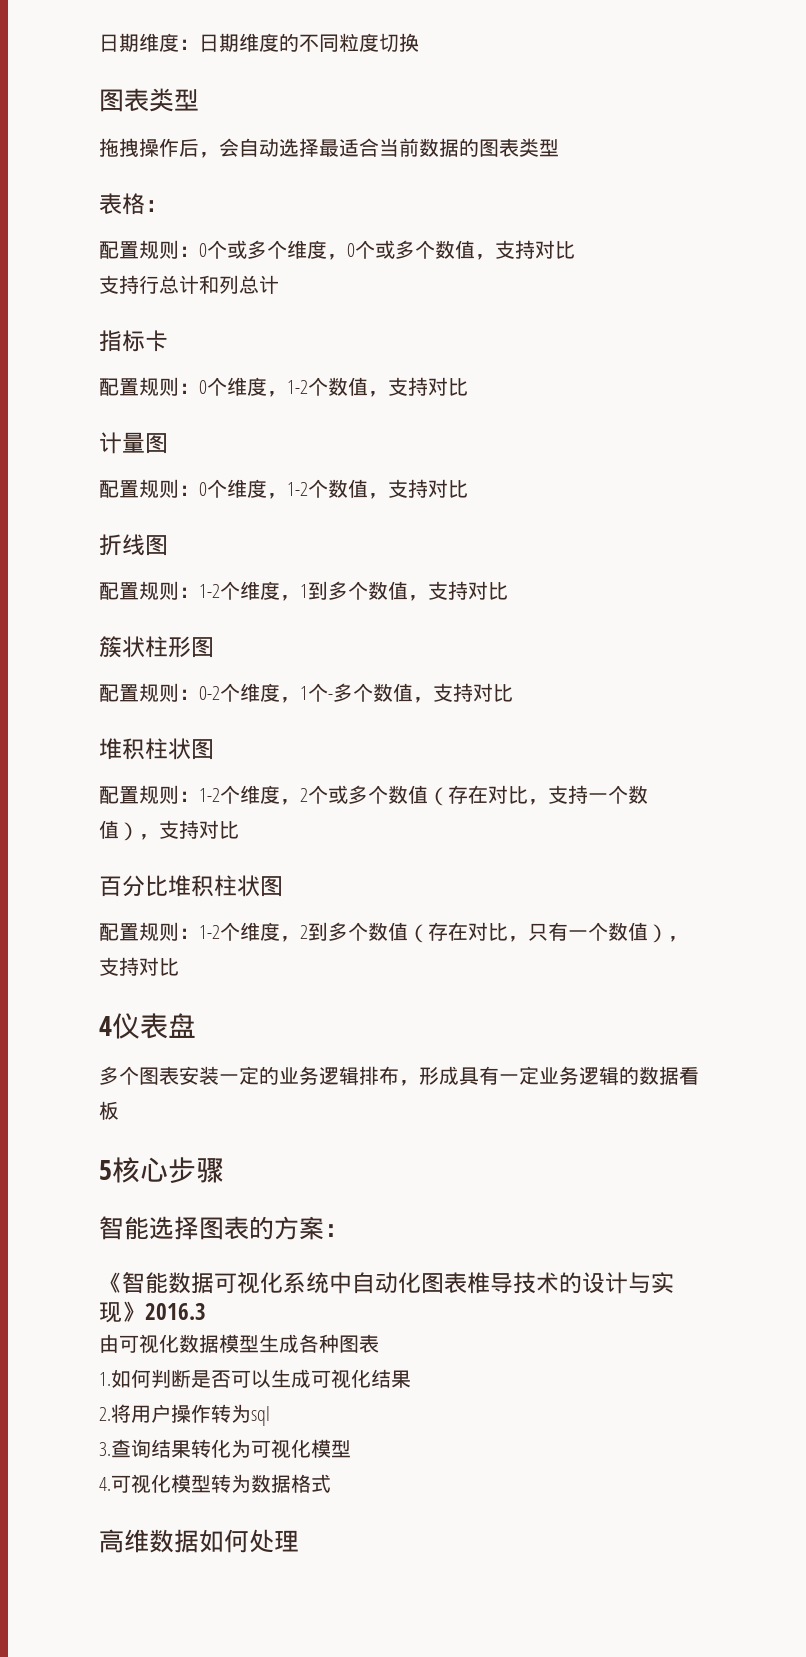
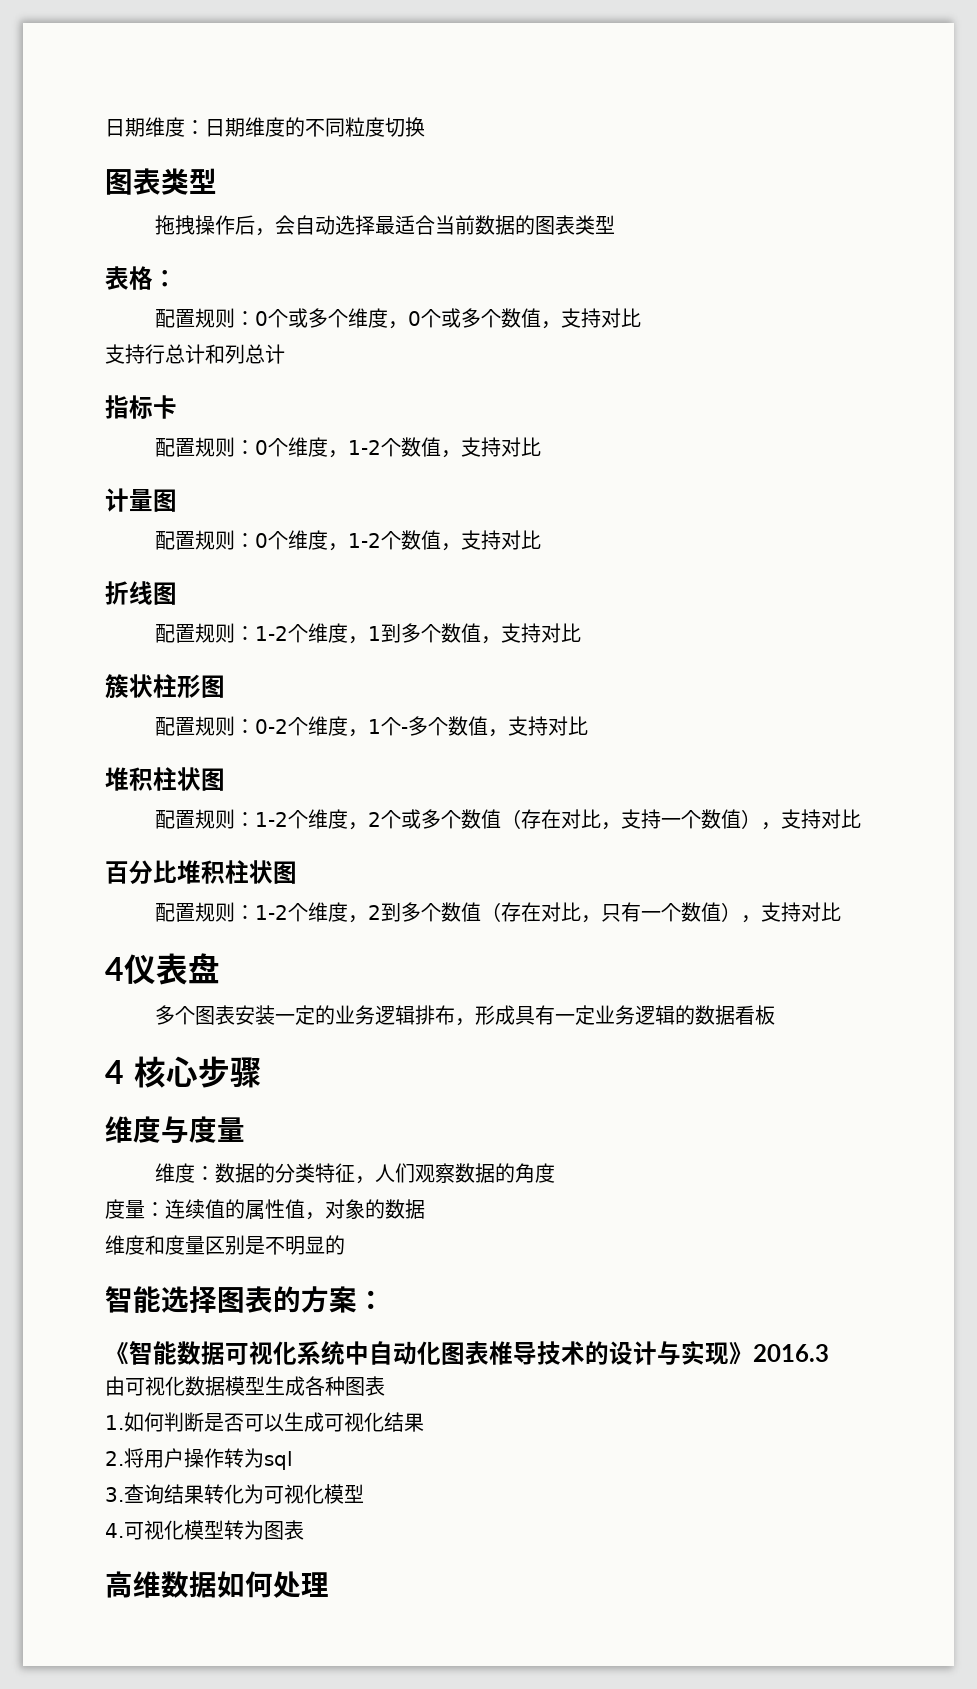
- 5核心步骤
+ 4核心步骤
+ 维度与度量
+ 维度：数据的分类特征，人们观察数据的角度
+ 度量：连续值的属性值，对象的数据
+ 维度和度量区别是不明显的
- 4.可视化模型转为数据格式
+ 4.可视化模型转为图表

